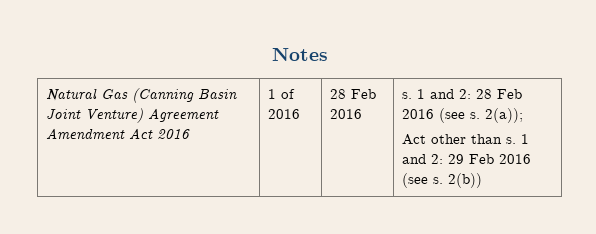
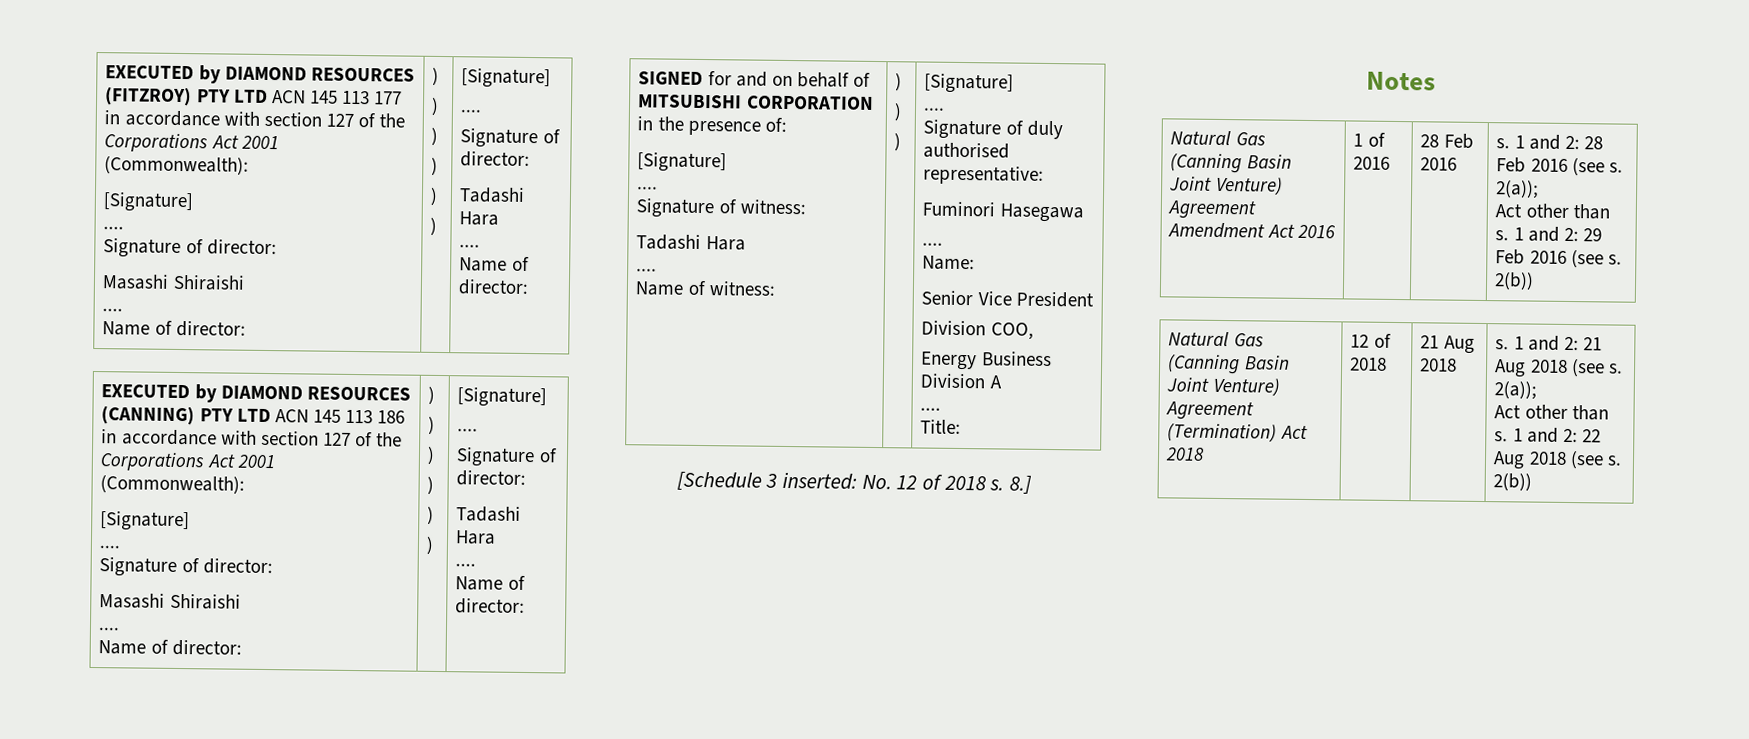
+ EXECUTED by DIAMOND RESOURCES (FITZROY) PTY LTD ACN 145 113 177 in accordance with section 127 of the Corporations Act 2001 (Commonwealth):
+ [Signature]
+ ....
+ Signature of director:
+ Masashi Shiraishi
+ ....
+ Name of director: | )
+ )
+ )
+ )
+ )
+ ) | [Signature]
+ ....
+ Signature of director:
+ Tadashi Hara
+ ....
+ Name of director:
+ EXECUTED by DIAMOND RESOURCES (CANNING) PTY LTD ACN 145 113 186 in accordance with section 127 of the Corporations Act 2001 (Commonwealth):
+ [Signature]
+ ....
+ Signature of director:
+ Masashi Shiraishi
+ ....
+ Name of director: | )
+ )
+ )
+ )
+ )
+ ) | [Signature]
+ ....
+ Signature of director:
+ Tadashi Hara
+ ....
+ Name of director:
+ SIGNED for and on behalf of MITSUBISHI CORPORATION in the presence of:
+ [Signature]
+ ....
+ Signature of witness:
+ Tadashi Hara
+ ....
+ Name of witness: | )
+ )
+ ) | [Signature]
+ ....
+ Signature of duly authorised representative:
+ Fuminori Hasegawa
+ ....
+ Name:
+ Senior Vice President
+ Division COO,
+ Energy Business Division A
+ ....
+ Title:
+ [Schedule 3 inserted: No. 12 of 2018 s. 8.]
+ Natural Gas (Canning Basin Joint Venture) Agreement (Termination) Act 2018 | 12 of 2018 | 21 Aug 2018 | s. 1 and 2: 21 Aug 2018 (see s. 2(a));
+ Act other than s. 1 and 2: 22 Aug 2018 (see s. 2(b))

